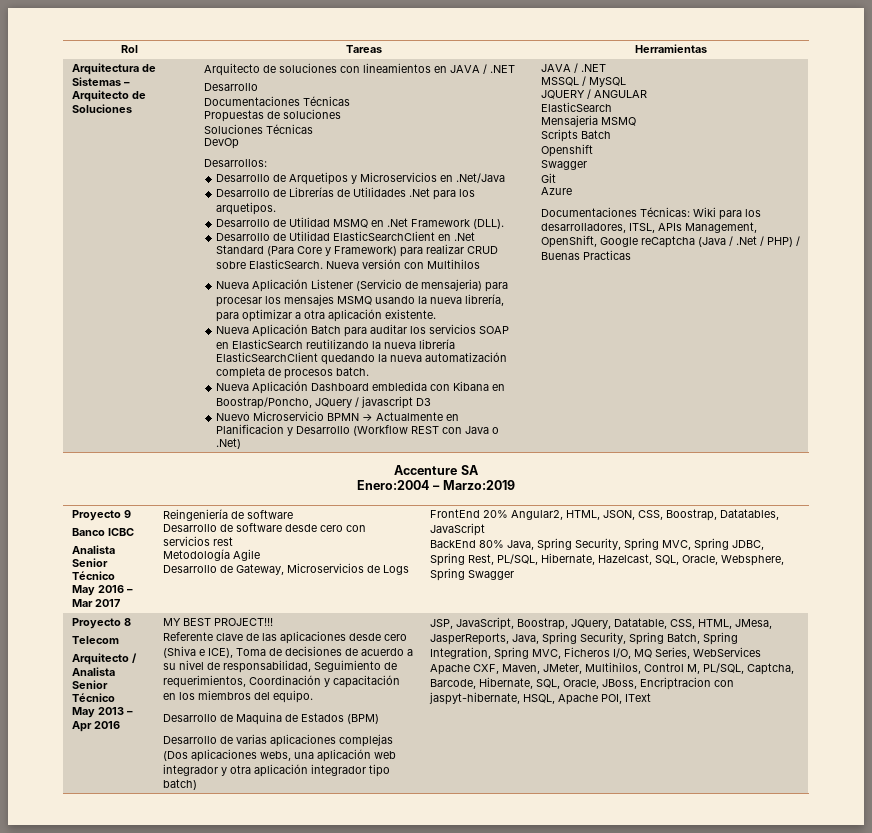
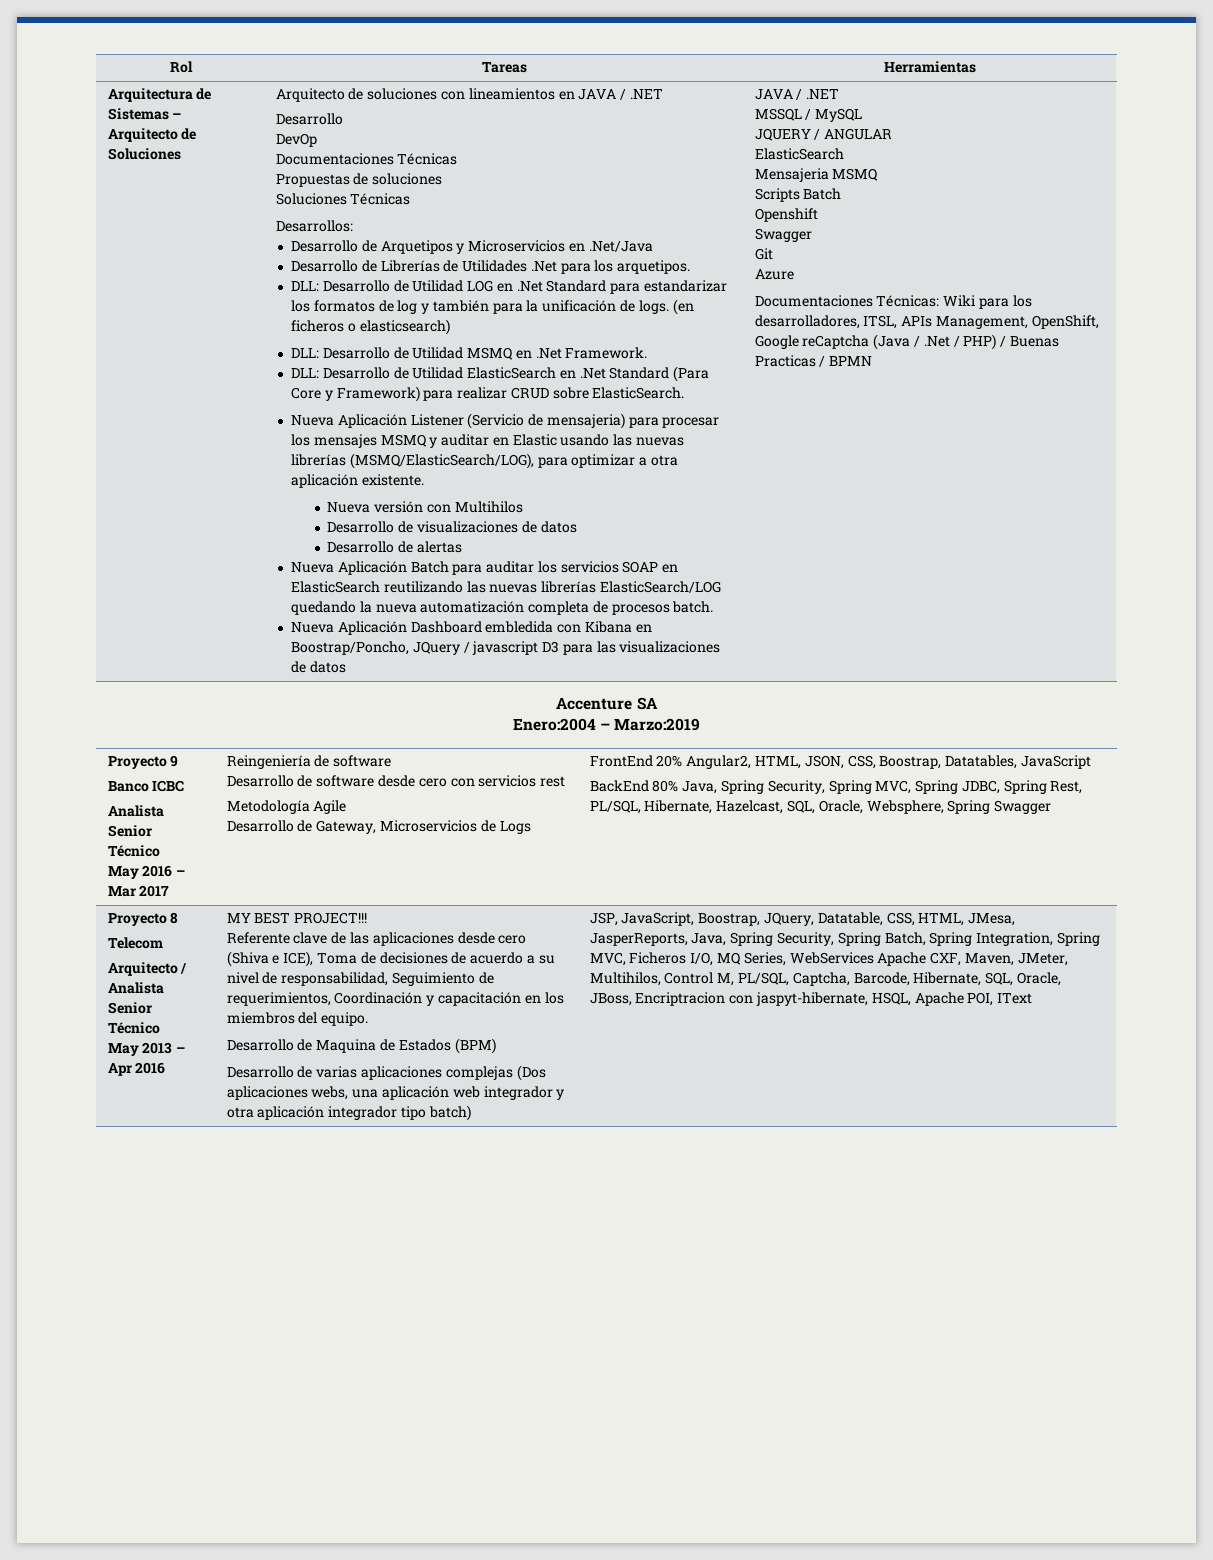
+ DevOp
- DevOp
- Desarrollo de Utilidad MSMQ en .Net Framework (DLL).
- Desarrollo de Utilidad ElasticSearchClient en .Net Standard (Para Core y Framework) para realizar CRUD sobre ElasticSearch. Nueva versión con Multihilos
+ DLL: Desarrollo de Utilidad LOG en .Net Standard para estandarizar los formatos de log y también para la unificación de logs. (en ficheros o elasticsearch)
+ DLL: Desarrollo de Utilidad MSMQ en .Net Framework.
+ DLL: Desarrollo de Utilidad ElasticSearch en .Net Standard (Para Core y Framework) para realizar CRUD sobre ElasticSearch.
- Nueva Aplicación Listener (Servicio de mensajeria) para procesar los mensajes MSMQ usando la nueva librería, para optimizar a otra aplicación existente.
+ Nueva Aplicación Listener (Servicio de mensajeria) para procesar los mensajes MSMQ y auditar en Elastic usando las nuevas librerías (MSMQ/ElasticSearch/LOG), para optimizar a otra aplicación existente.
+ Nueva versión con Multihilos
+ Desarrollo de visualizaciones de datos
+ Desarrollo de alertas
- Nueva Aplicación Batch para auditar los servicios SOAP en ElasticSearch reutilizando la nueva librería ElasticSearchClient quedando la nueva automatización completa de procesos batch.
+ Nueva Aplicación Batch para auditar los servicios SOAP en ElasticSearch reutilizando las nuevas librerías ElasticSearch/LOG quedando la nueva automatización completa de procesos batch.
- Nueva Aplicación Dashboard embledida con Kibana en Boostrap/Poncho, JQuery / javascript D3
- Nuevo Microservicio BPMN → Actualmente en Planificacion y Desarrollo (Workflow REST con Java o .Net)
+ Nueva Aplicación Dashboard embledida con Kibana en Boostrap/Poncho, JQuery / javascript D3 para las visualizaciones de datos
- Documentaciones Técnicas: Wiki para los desarrolladores, ITSL, APIs Management, OpenShift, Google reCaptcha (Java / .Net / PHP) / Buenas Practicas
+ Documentaciones Técnicas: Wiki para los desarrolladores, ITSL, APIs Management, OpenShift, Google reCaptcha (Java / .Net / PHP) / Buenas Practicas / BPMN

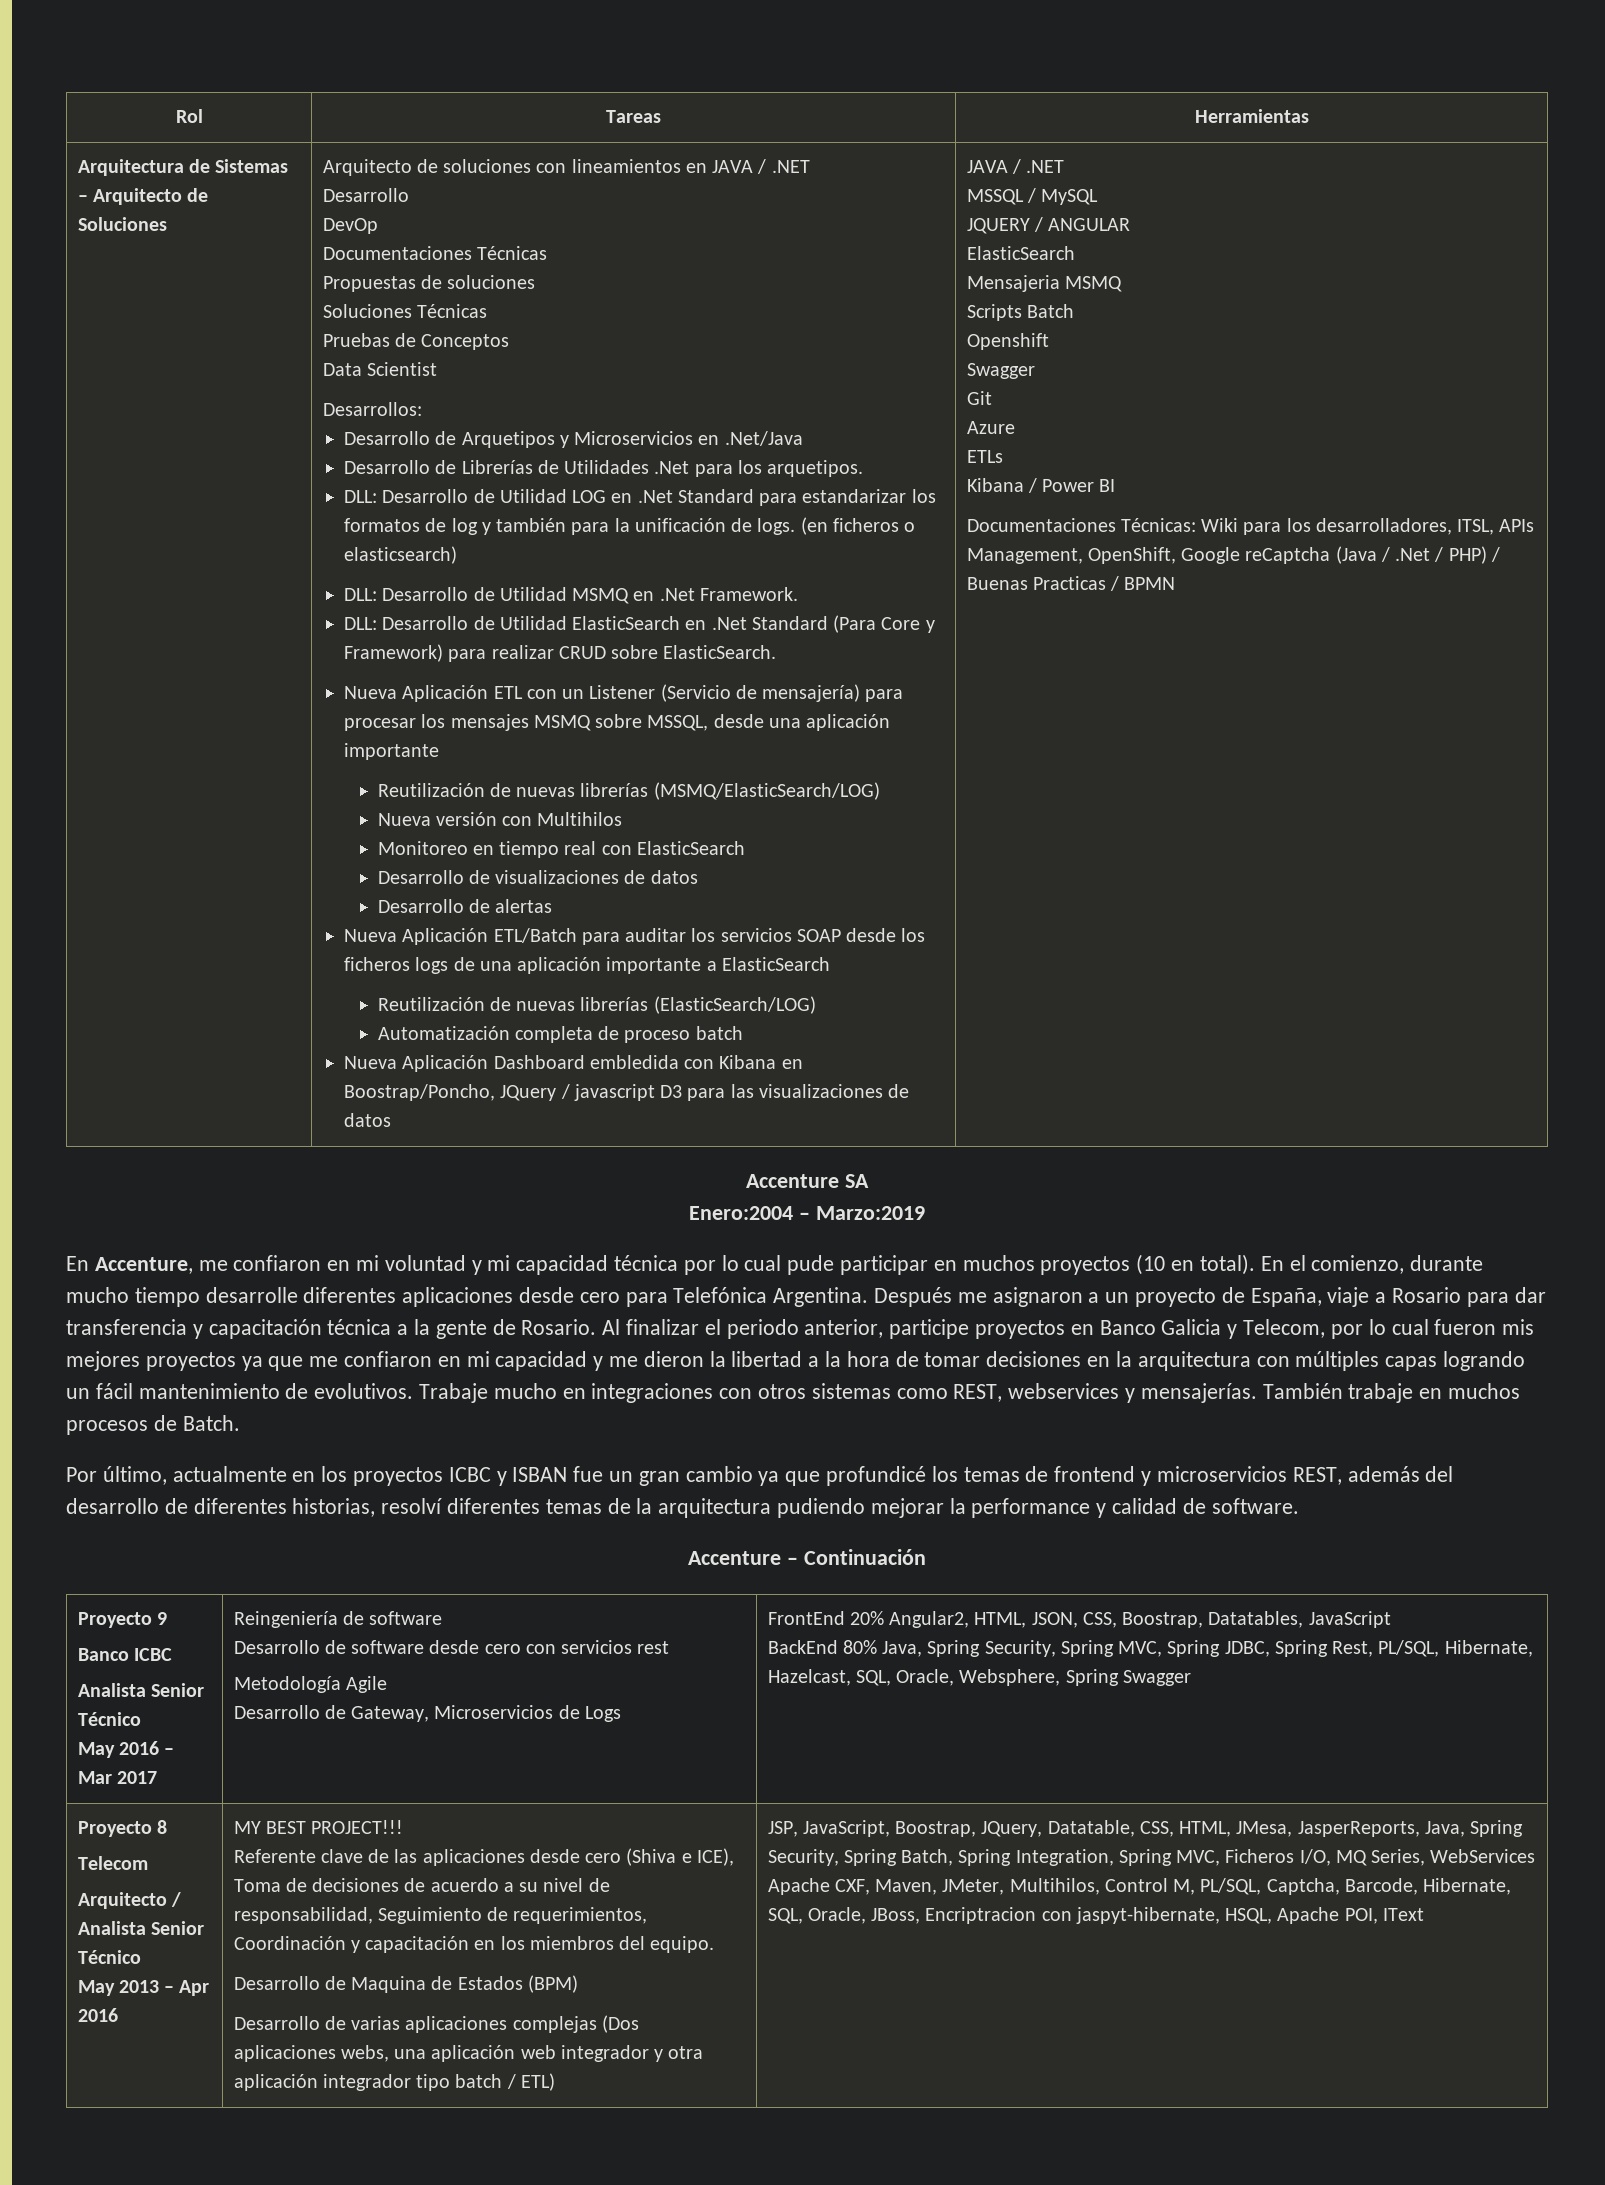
+ Pruebas de Conceptos
+ Data Scientist
- Nueva Aplicación Listener (Servicio de mensajeria) para procesar los mensajes MSMQ y auditar en Elastic usando las nuevas librerías (MSMQ/ElasticSearch/LOG), para optimizar a otra aplicación existente.
+ Nueva Aplicación ETL con un Listener (Servicio de mensajería) para procesar los mensajes MSMQ sobre MSSQL, desde una aplicación importante
+ Reutilización de nuevas librerías (MSMQ/ElasticSearch/LOG)
  Nueva versión con Multihilos
+ Monitoreo en tiempo real con ElasticSearch
- Nueva Aplicación Batch para auditar los servicios SOAP en ElasticSearch reutilizando las nuevas librerías ElasticSearch/LOG quedando la nueva automatización completa de procesos batch.
+ Nueva Aplicación ETL/Batch para auditar los servicios SOAP desde los ficheros logs de una aplicación importante a ElasticSearch
+ Reutilización de nuevas librerías (ElasticSearch/LOG)
+ Automatización completa de proceso batch
+ ETLs
+ Kibana / Power BI
+ En Accenture, me confiaron en mi voluntad y mi capacidad técnica por lo cual pude participar en muchos proyectos (10 en total). En el comienzo, durante mucho tiempo desarrolle diferentes aplicaciones desde cero para Telefónica Argentina. Después me asignaron a un proyecto de España, viaje a Rosario para dar transferencia y capacitación técnica a la gente de Rosario. Al finalizar el periodo anterior, participe proyectos en Banco Galicia y Telecom, por lo cual fueron mis mejores proyectos ya que me confiaron en mi capacidad y me dieron la libertad a la hora de tomar decisiones en la arquitectura con múltiples capas logrando un fácil mantenimiento de evolutivos. Trabaje mucho en integraciones con otros sistemas como REST, webservices y mensajerías. También trabaje en muchos procesos de Batch.
+ Por último, actualmente en los proyectos ICBC y ISBAN fue un gran cambio ya que profundicé los temas de frontend y microservicios REST, además del desarrollo de diferentes historias, resolví diferentes temas de la arquitectura pudiendo mejorar la performance y calidad de software.
+ Accenture – Continuación
- Desarrollo de varias aplicaciones complejas (Dos aplicaciones webs, una aplicación web integrador y otra aplicación integrador tipo batch)
+ Desarrollo de varias aplicaciones complejas (Dos aplicaciones webs, una aplicación web integrador y otra aplicación integrador tipo batch / ETL)

